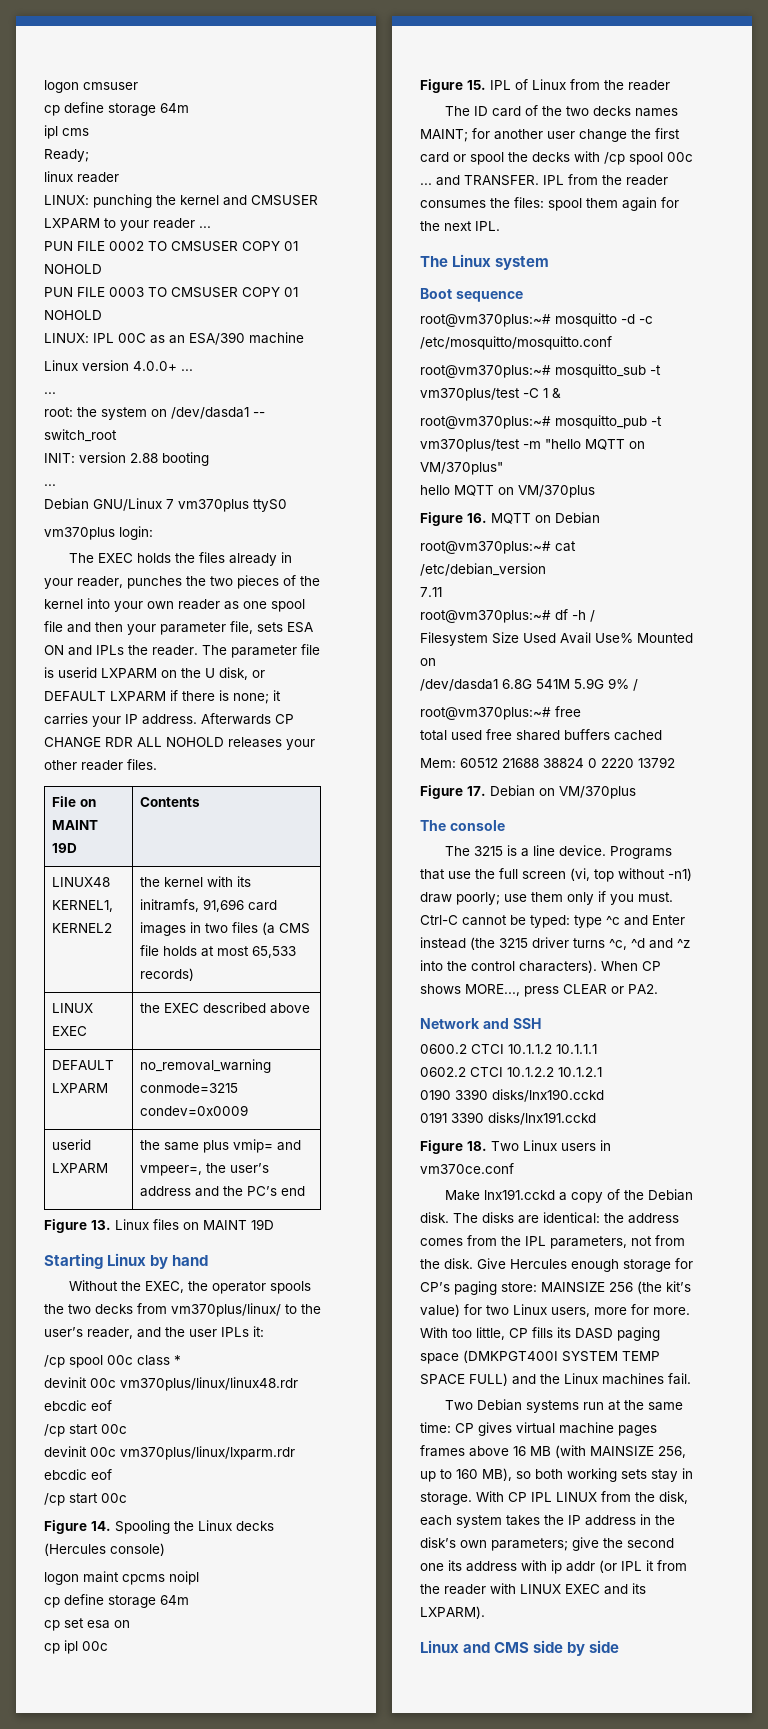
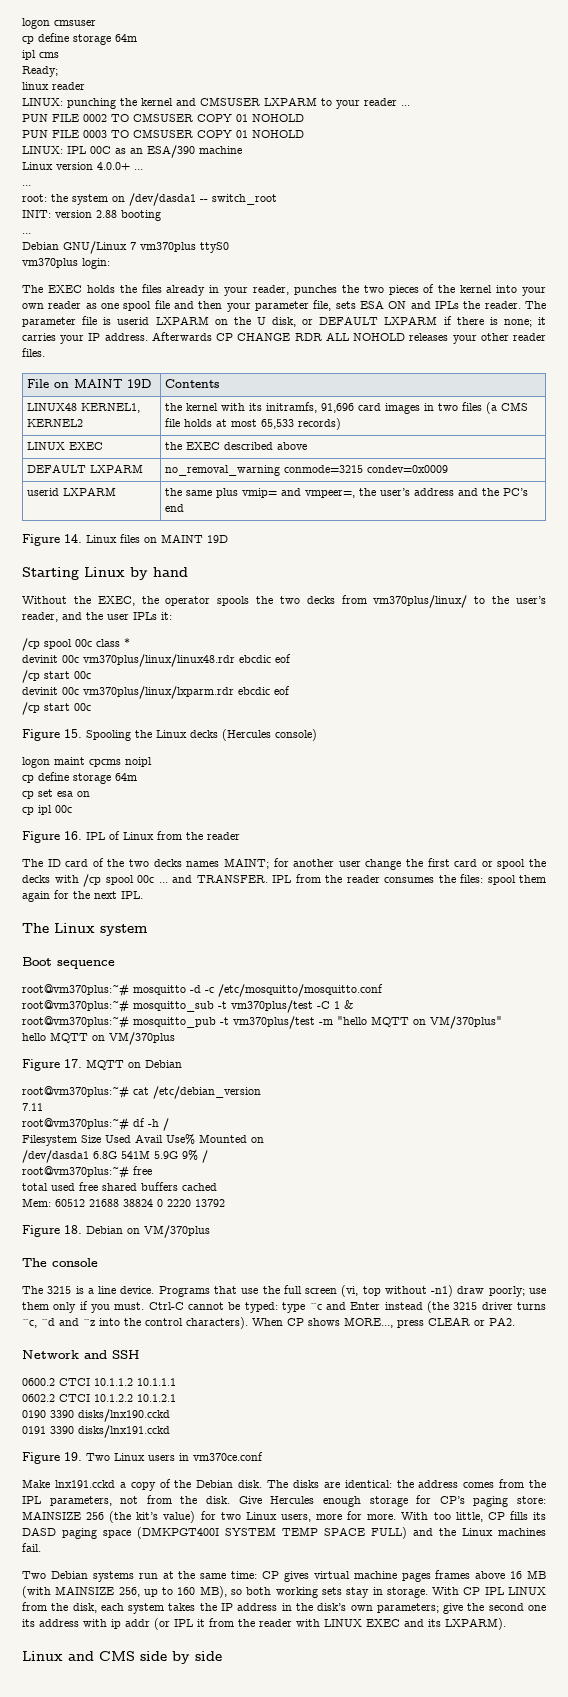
- Figure 13. Linux files on MAINT 19D
+ Figure 14. Linux files on MAINT 19D
- Figure 14. Spooling the Linux decks (Hercules console)
+ Figure 15. Spooling the Linux decks (Hercules console)
- Figure 15. IPL of Linux from the reader
+ Figure 16. IPL of Linux from the reader
- Figure 16. MQTT on Debian
+ Figure 17. MQTT on Debian
- Figure 17. Debian on VM/370plus
+ Figure 18. Debian on VM/370plus
- Figure 18. Two Linux users in vm370ce.conf
+ Figure 19. Two Linux users in vm370ce.conf

